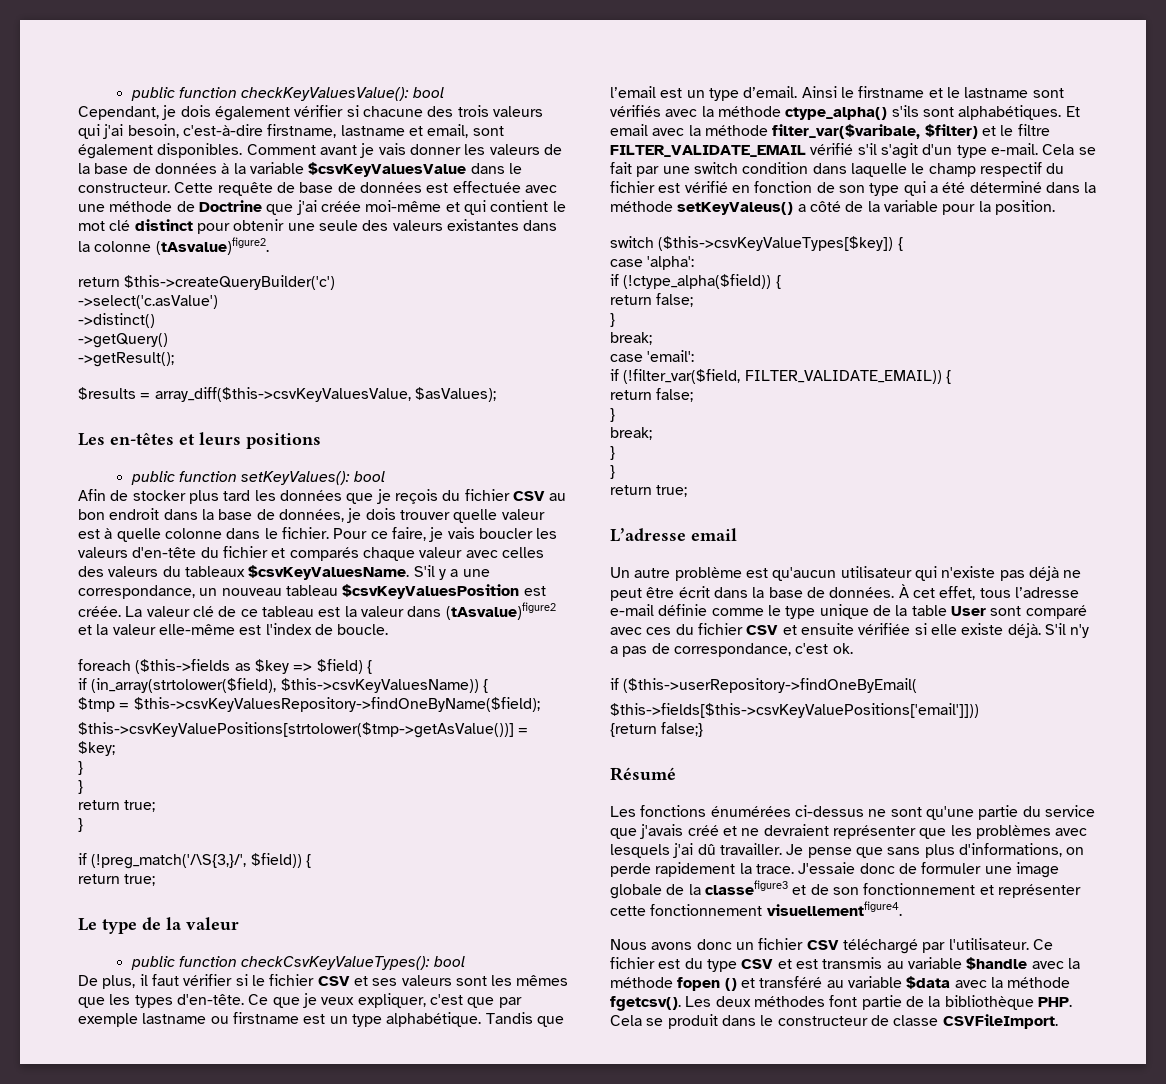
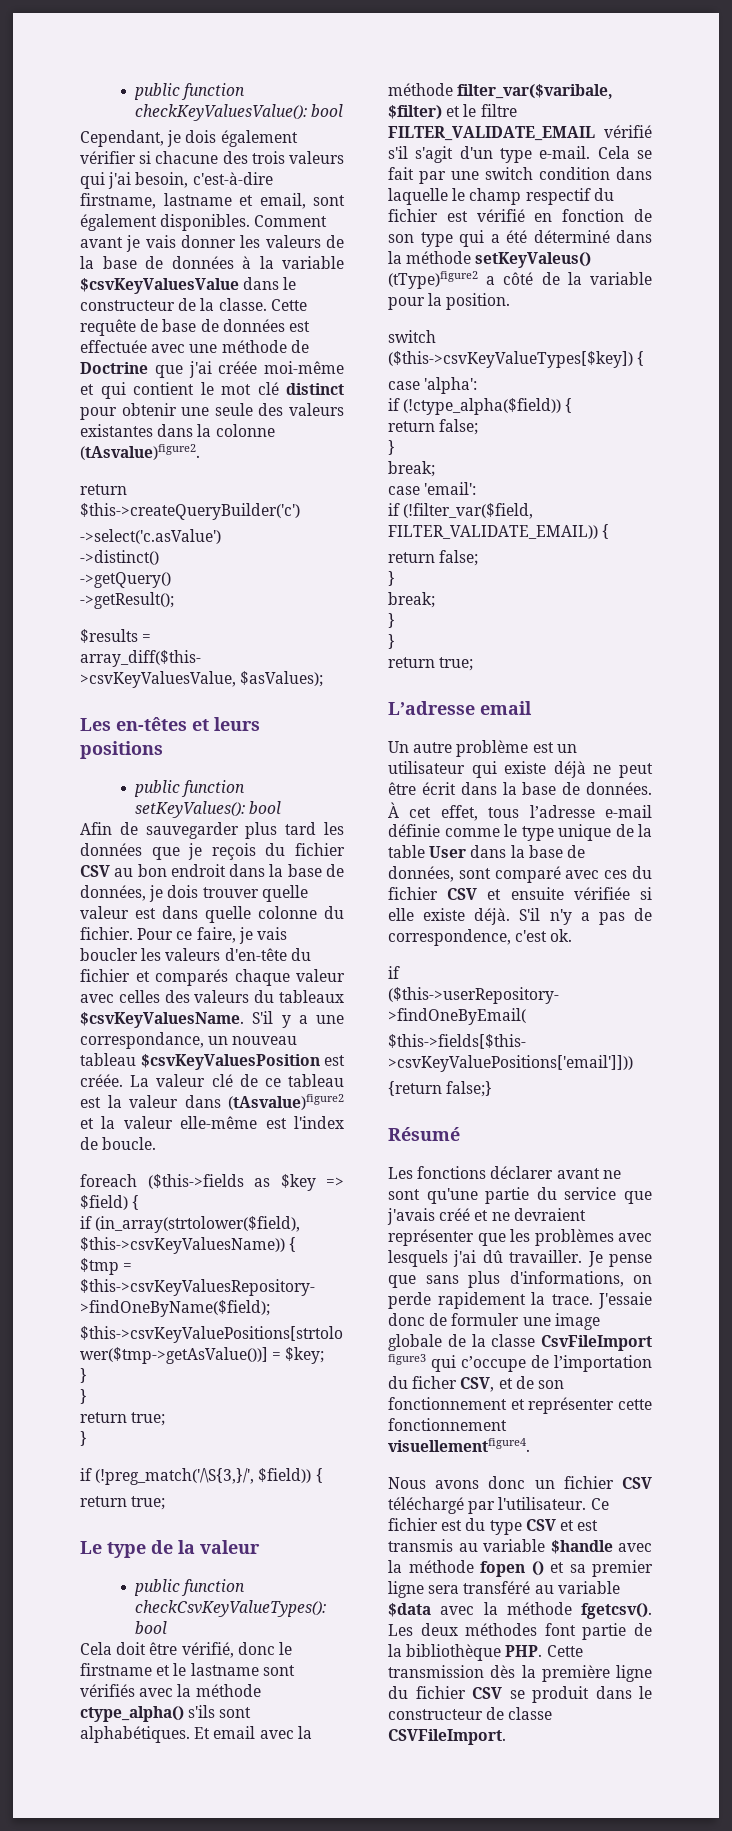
- Comment avant je vais donner les valeurs de la base de données à la variable $csvKeyValuesValue dans le constructeur.
+ Comment avant je vais donner les valeurs de la base de données à la variable $csvKeyValuesValue dans le constructeur de la classe.
- Afin de stocker plus tard les données que je reçois du fichier CSV au bon endroit dans la base de données, je dois trouver quelle valeur est à quelle colonne dans le fichier.
+ Afin de sauvegarder plus tard les données que je reçois du fichier CSV au bon endroit dans la base de données, je dois trouver quelle valeur est dans quelle colonne du fichier.
- De plus, il faut vérifier si le fichier CSV et ses valeurs sont les mêmes que les types d'en-tête. Ce que je veux expliquer, c'est que par exemple lastname ou firstname est un type alphabétique. Tandis que l’email est un type d’email. Ainsi le firstname et le lastname sont vérifiés avec la méthode ctype_alpha() s'ils sont alphabétiques.
+ Cela doit être vérifié, donc le firstname et le lastname sont vérifiés avec la méthode ctype_alpha() s'ils sont alphabétiques.
- Cela se fait par une switch condition dans laquelle le champ respectif du fichier est vérifié en fonction de son type qui a été déterminé dans la méthode setKeyValeus() a côté de la variable pour la position.
+ Cela se fait par une switch condition dans laquelle le champ respectif du fichier est vérifié en fonction de son type qui a été déterminé dans la méthode setKeyValeus() (tType)figure2 a côté de la variable pour la position.
- Un autre problème est qu'aucun utilisateur qui n'existe pas déjà ne peut être écrit dans la base de données.
+ Un autre problème est un utilisateur qui existe déjà ne peut être écrit dans la base de données.
- À cet effet, tous l’adresse e-mail définie comme le type unique de la table User sont comparé avec ces du fichier CSV et ensuite vérifiée si elle existe déjà.
+ À cet effet, tous l’adresse e-mail définie comme le type unique de la table User dans la base de données, sont comparé avec ces du fichier CSV et ensuite vérifiée si elle existe déjà.
- S'il n'y a pas de correspondance, c'est ok.
+ S'il n'y a pas de correspondence, c'est ok.
- Les fonctions énumérées ci-dessus ne sont qu'une partie du service que j'avais créé et ne devraient représenter que les problèmes avec lesquels j'ai dû travailler.
+ Les fonctions déclarer avant ne sont qu'une partie du service que j'avais créé et ne devraient représenter que les problèmes avec lesquels j'ai dû travailler.
- J'essaie donc de formuler une image globale de la classefigure3 et de son fonctionnement et représenter cette fonctionnement visuellementfigure4.
+ J'essaie donc de formuler une image globale de la classe CsvFileImport figure3 qui c’occupe de l’importation du ficher CSV, et de son fonctionnement et représenter cette fonctionnement visuellementfigure4.
- Ce fichier est du type CSV et est transmis au variable $handle avec la méthode fopen () et transféré au variable $data avec la méthode fgetcsv().
+ Ce fichier est du type CSV et est transmis au variable $handle avec la méthode fopen () et sa premier ligne sera transféré au variable $data avec la méthode fgetcsv().
- Les deux méthodes font partie de la bibliothèque PHP. Cela se produit dans le constructeur de classe CSVFileImport.
+ Les deux méthodes font partie de la bibliothèque PHP. Cette transmission dès la première ligne du fichier CSV se produit dans le constructeur de classe CSVFileImport.

